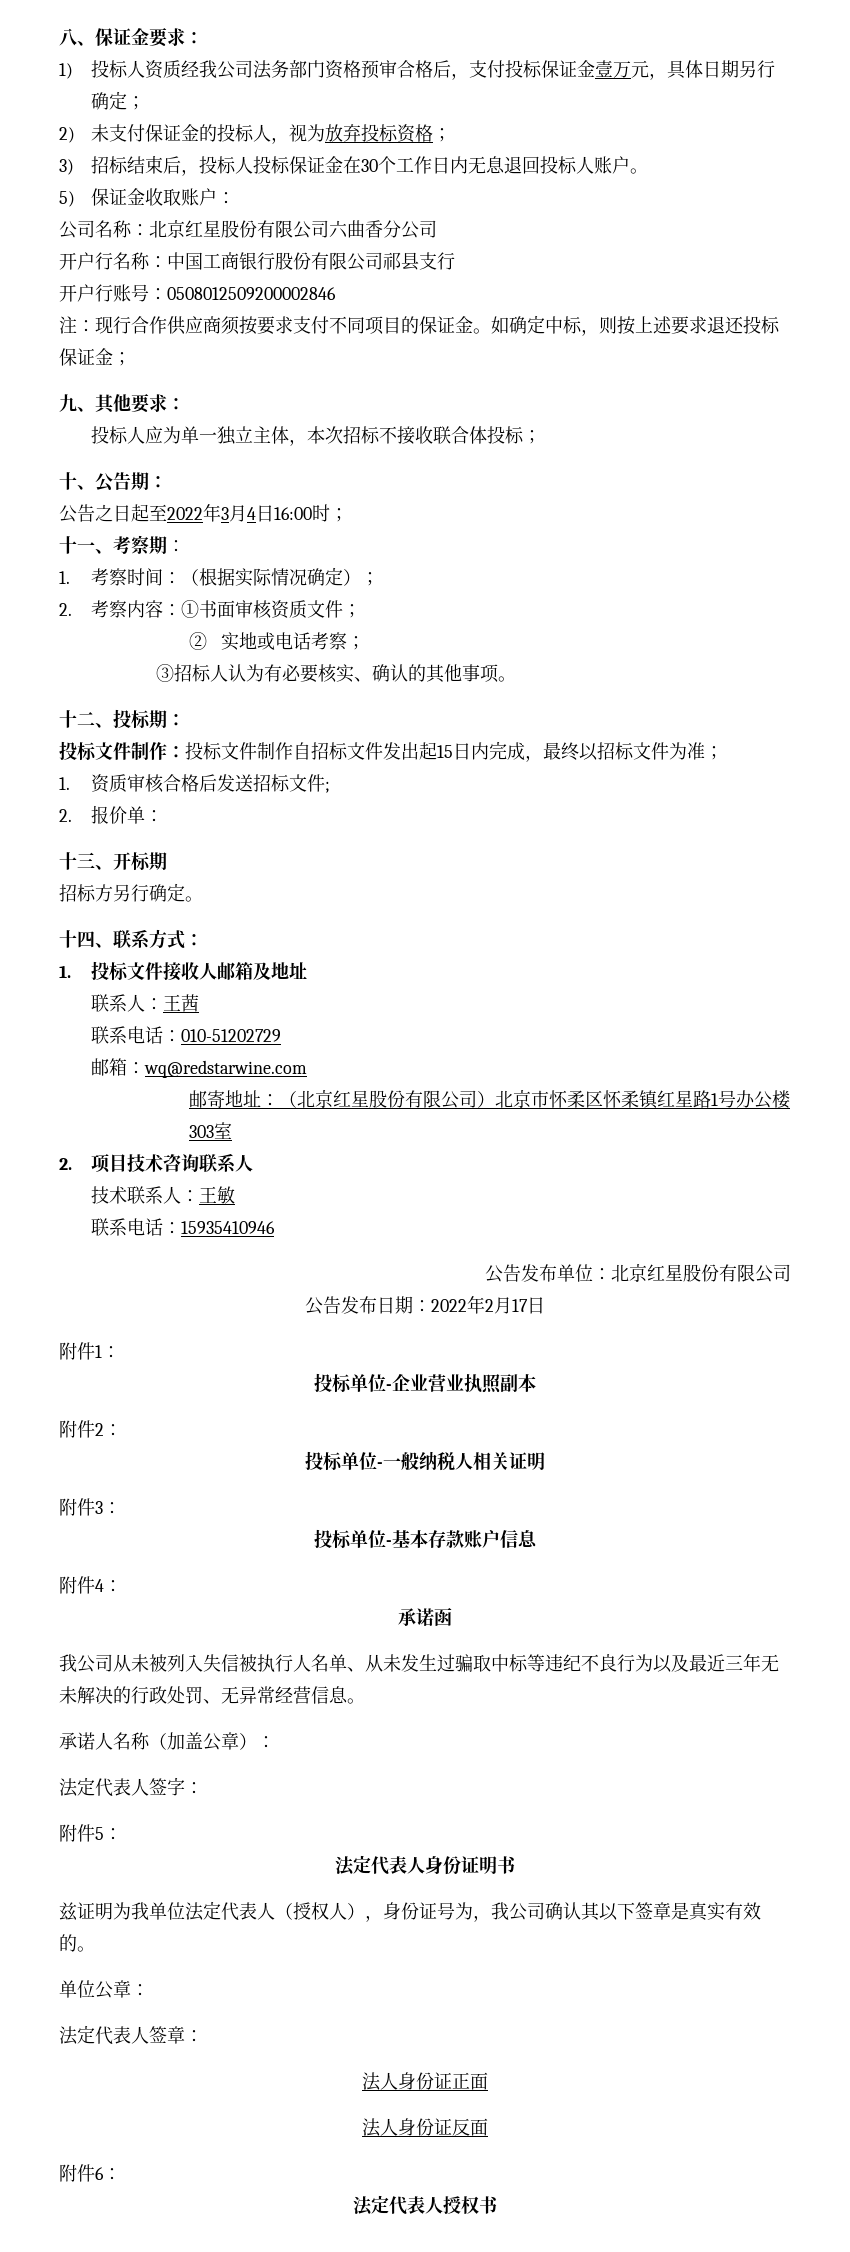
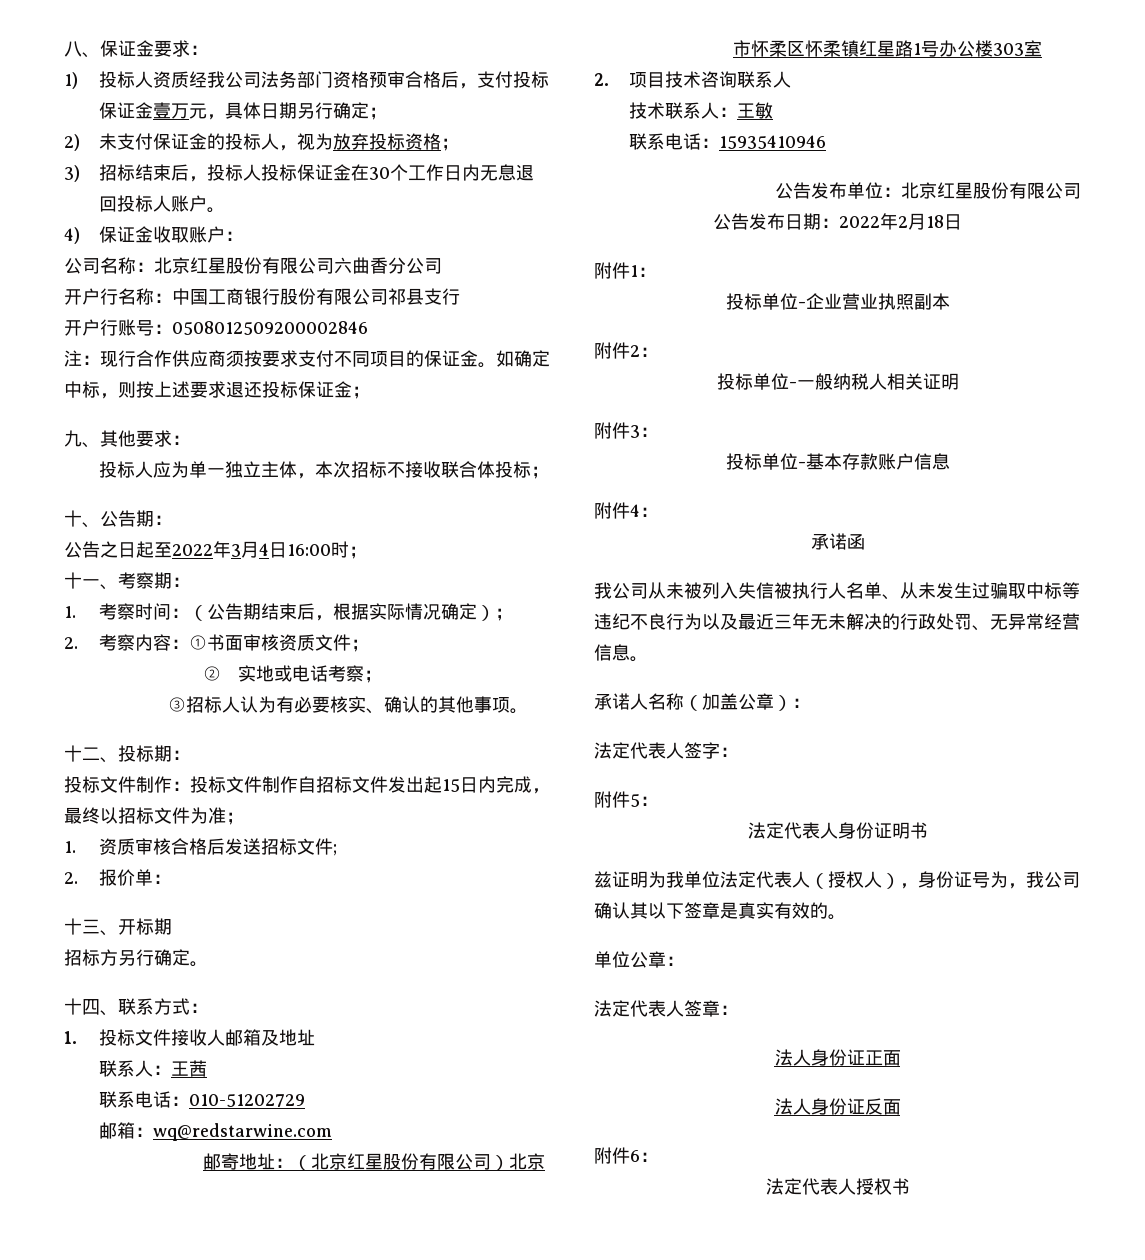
- 5)保证金收取账户：
+ 4)保证金收取账户：
- 1.考察时间：（根据实际情况确定）；
+ 1.考察时间：（公告期结束后，根据实际情况确定）；
- 公告发布日期：2022年2月17日
+ 公告发布日期：2022年2月18日

